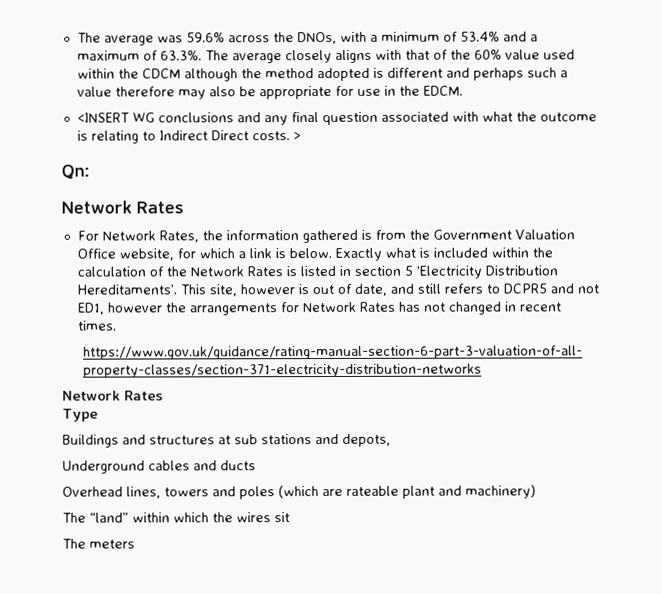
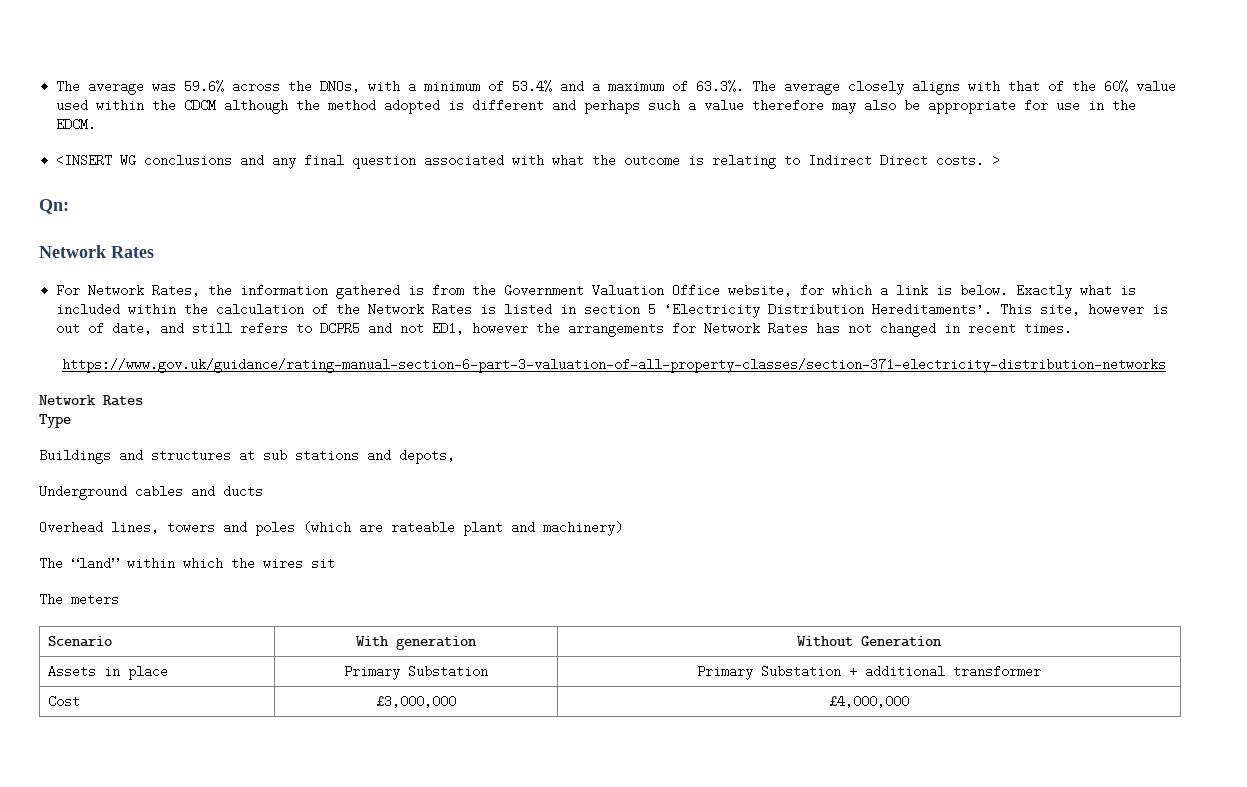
+ Scenario | With generation | Without Generation
+ Assets in place | Primary Substation | Primary Substation + additional transformer
+ Cost | £3,000,000 | £4,000,000

